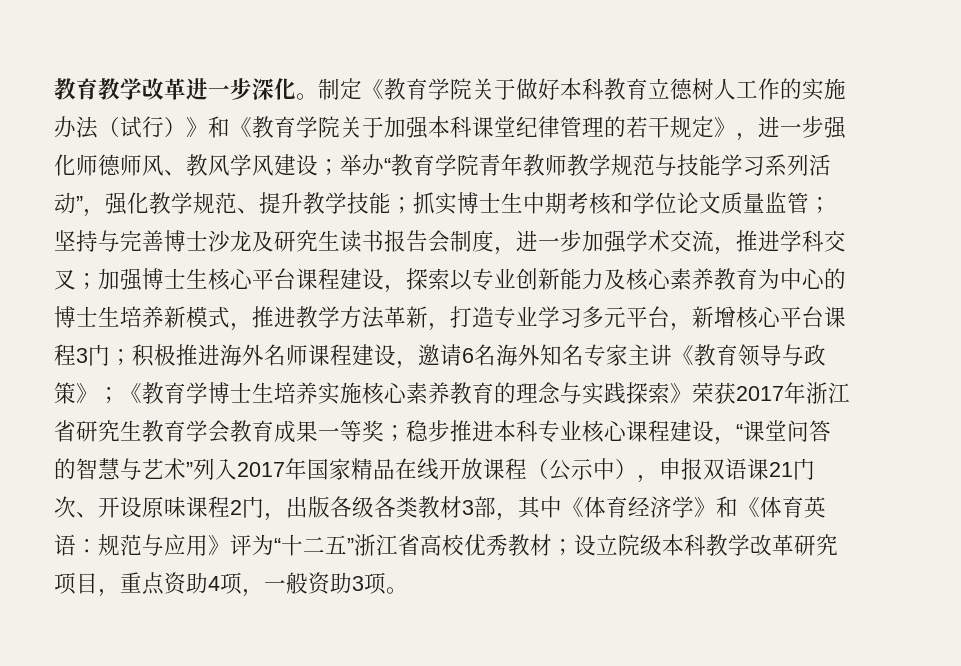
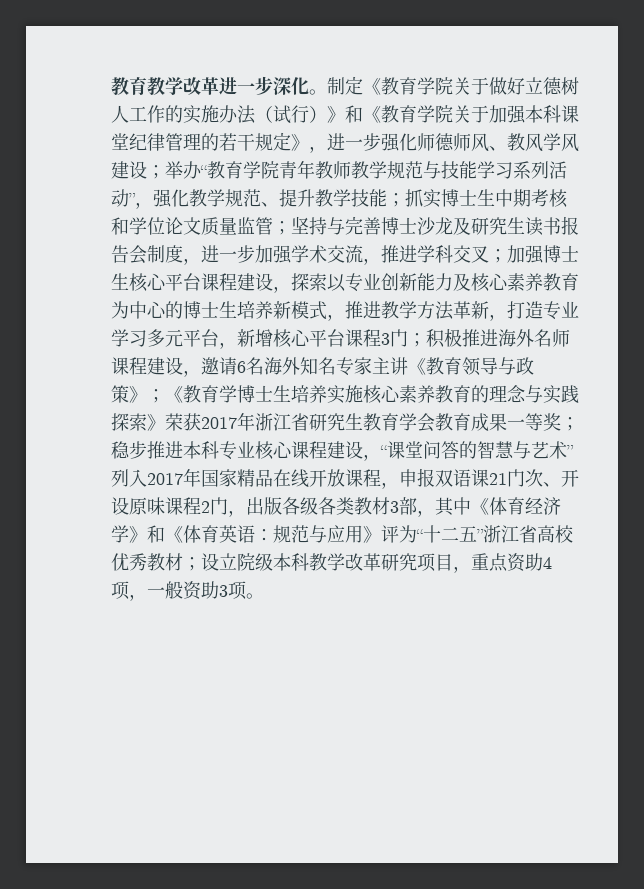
- 制定《教育学院关于做好本科教育立德树人工作的实施办法（试行）》和《教育学院关于加强本科课堂纪律管理的若干规定》，进一步强化师德师风、教风学风建设；
+ 制定《教育学院关于做好立德树人工作的实施办法（试行）》和《教育学院关于加强本科课堂纪律管理的若干规定》，进一步强化师德师风、教风学风建设；
- 稳步推进本科专业核心课程建设，“课堂问答的智慧与艺术”列入2017年国家精品在线开放课程（公示中），申报双语课21门次、开设原味课程2门，出版各级各类教材3部，其中《体育经济学》和《体育英语：
+ 稳步推进本科专业核心课程建设，“课堂问答的智慧与艺术”列入2017年国家精品在线开放课程，申报双语课21门次、开设原味课程2门，出版各级各类教材3部，其中《体育经济学》和《体育英语：

